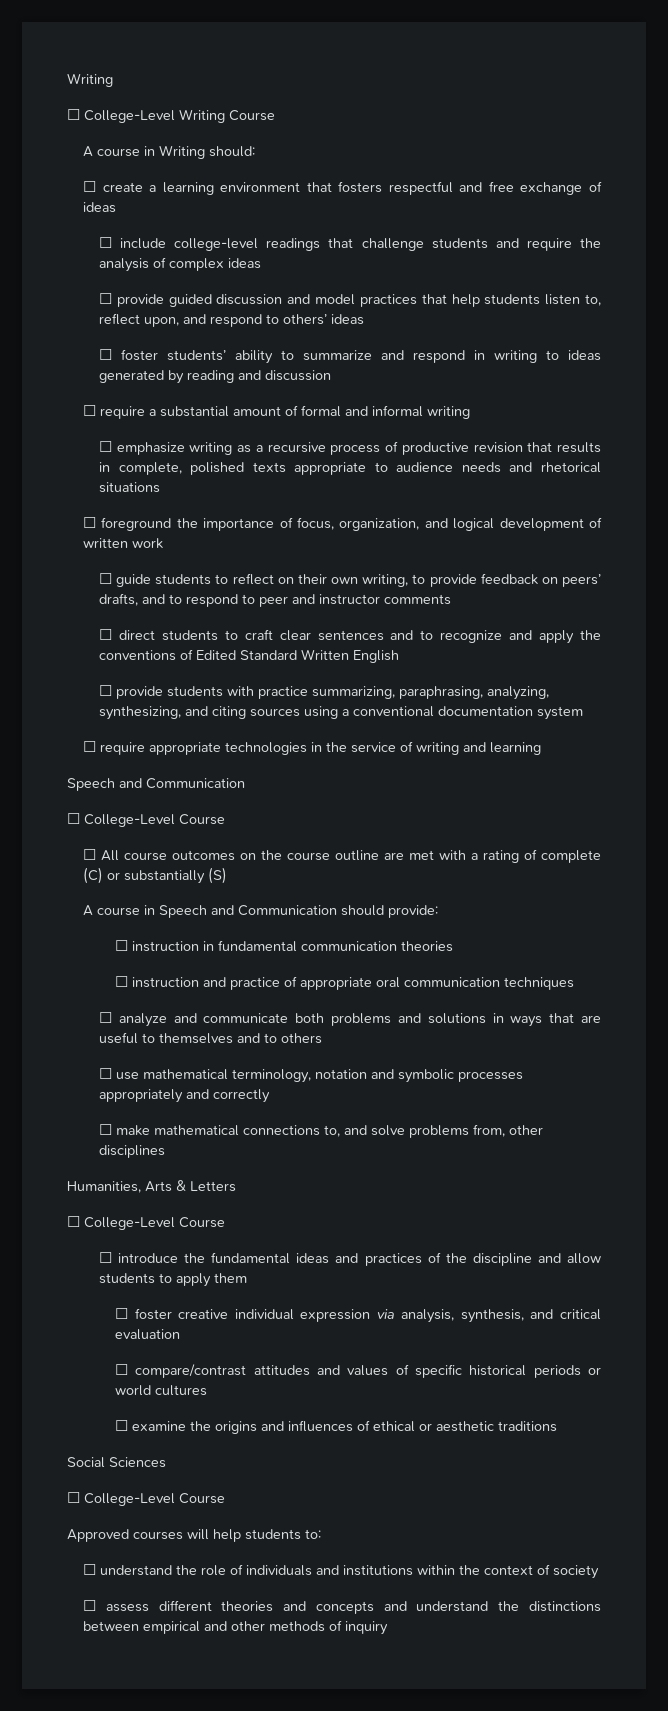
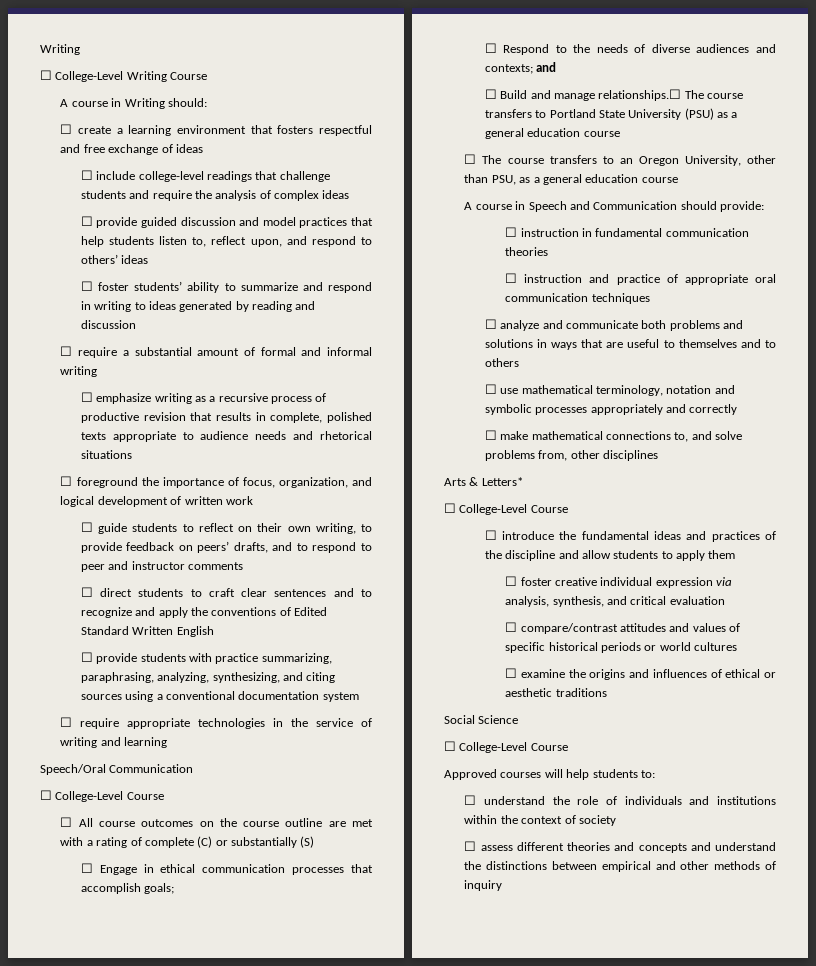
  ☐ require appropriate technologies in the service of writing and learning
- Speech and Communication
+ Speech/Oral Communication
+ ☐ Engage in ethical communication processes that accomplish goals;
+ ☐ Respond to the needs of diverse audiences and contexts; and
+ ☐ Build and manage relationships.☐ The course transfers to Portland State University (PSU) as a general education course
+ ☐ The course transfers to an Oregon University, other than PSU, as a general education course
- Humanities, Arts & Letters
+ Arts & Letters*
- Social Sciences
+ Social Science

